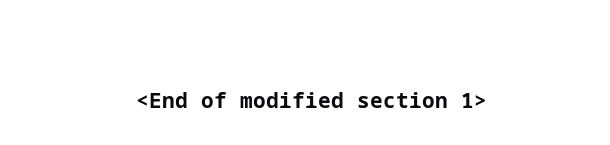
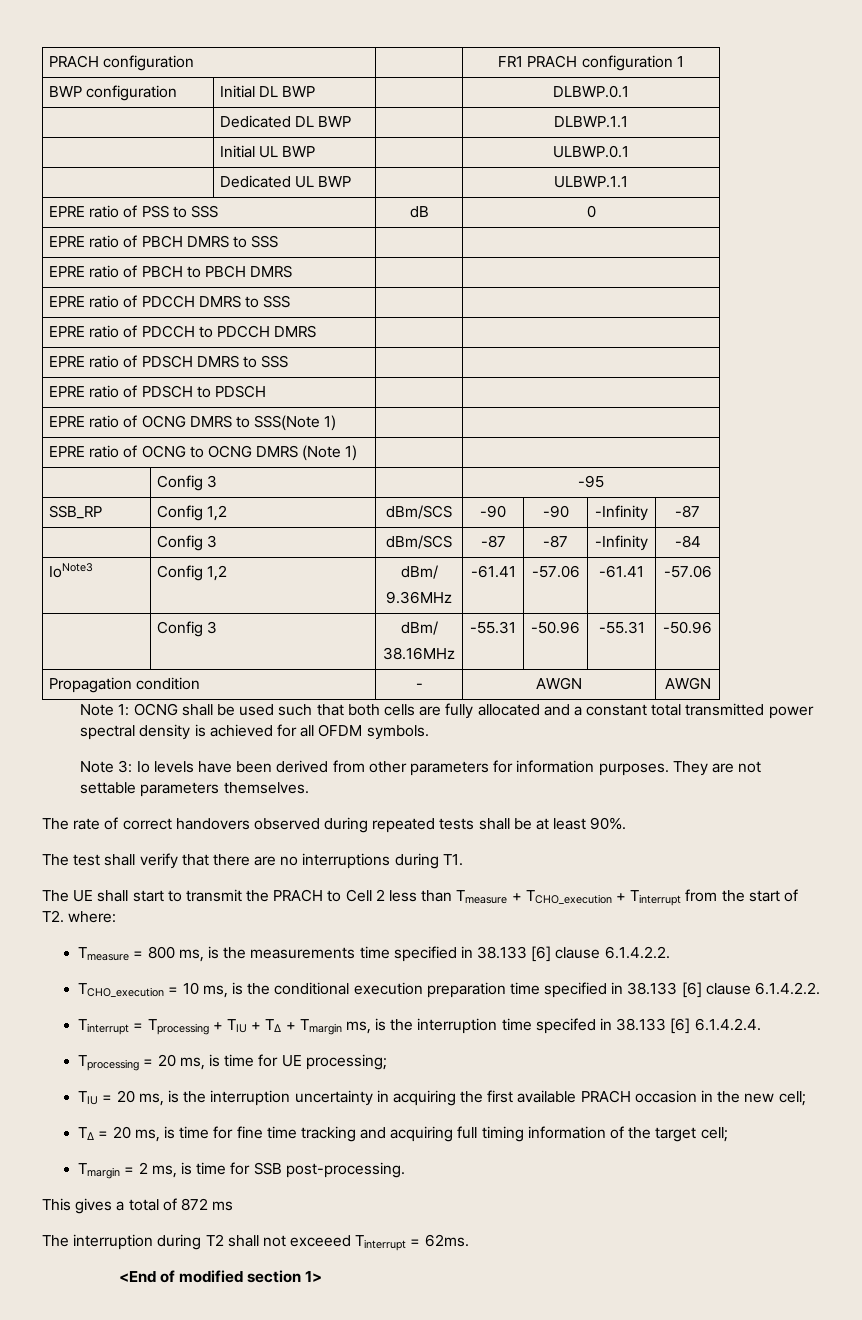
+ PRACH configuration | | FR1 PRACH configuration 1
+ BWP configuration | Initial DL BWP | | DLBWP.0.1
+ | Dedicated DL BWP | | DLBWP.1.1
+ | Initial UL BWP | | ULBWP.0.1
+ | Dedicated UL BWP | | ULBWP.1.1
+ EPRE ratio of PSS to SSS | dB | 0
+ EPRE ratio of PBCH DMRS to SSS | |
+ EPRE ratio of PBCH to PBCH DMRS | |
+ EPRE ratio of PDCCH DMRS to SSS | |
+ EPRE ratio of PDCCH to PDCCH DMRS | |
+ EPRE ratio of PDSCH DMRS to SSS | |
+ EPRE ratio of PDSCH to PDSCH | |
+ EPRE ratio of OCNG DMRS to SSS(Note 1) | |
+ EPRE ratio of OCNG to OCNG DMRS (Note 1) | |
+ | Config 3 | | -95
+ SSB_RP | Config 1,2 | dBm/SCS | -90 | -90 | -Infinity | -87
+ | Config 3 | dBm/SCS | -87 | -87 | -Infinity | -84
+ IoNote3 | Config 1,2 | dBm/
+ 9.36MHz | -61.41 | -57.06 | -61.41 | -57.06
+ | Config 3 | dBm/
+ 38.16MHz | -55.31 | -50.96 | -55.31 | -50.96
+ Propagation condition | - | AWGN | AWGN
+ Note 1: OCNG shall be used such that both cells are fully allocated and a constant total transmitted power spectral density is achieved for all OFDM symbols.
+ Note 3: Io levels have been derived from other parameters for information purposes. They are not settable parameters themselves.
+ The rate of correct handovers observed during repeated tests shall be at least 90%.
+ The test shall verify that there are no interruptions during T1.
+ The UE shall start to transmit the PRACH to Cell 2 less than Tmeasure + TCHO_execution + Tinterrupt from the start of T2. where:
+ Tmeasure = 800 ms, is the measurements time specified in 38.133 [6] clause 6.1.4.2.2.
+ TCHO_execution = 10 ms, is the conditional execution preparation time specified in 38.133 [6] clause 6.1.4.2.2.
+ Tinterrupt = Tprocessing + TIU + T∆ + Tmargin ms, is the interruption time specifed in 38.133 [6] 6.1.4.2.4.
+ Tprocessing = 20 ms, is time for UE processing;
+ TIU = 20 ms, is the interruption uncertainty in acquiring the first available PRACH occasion in the new cell;
+ T∆ = 20 ms, is time for fine time tracking and acquiring full timing information of the target cell;
+ Tmargin = 2 ms, is time for SSB post-processing.
+ This gives a total of 872 ms
+ The interruption during T2 shall not exceeed Tinterrupt = 62ms.

